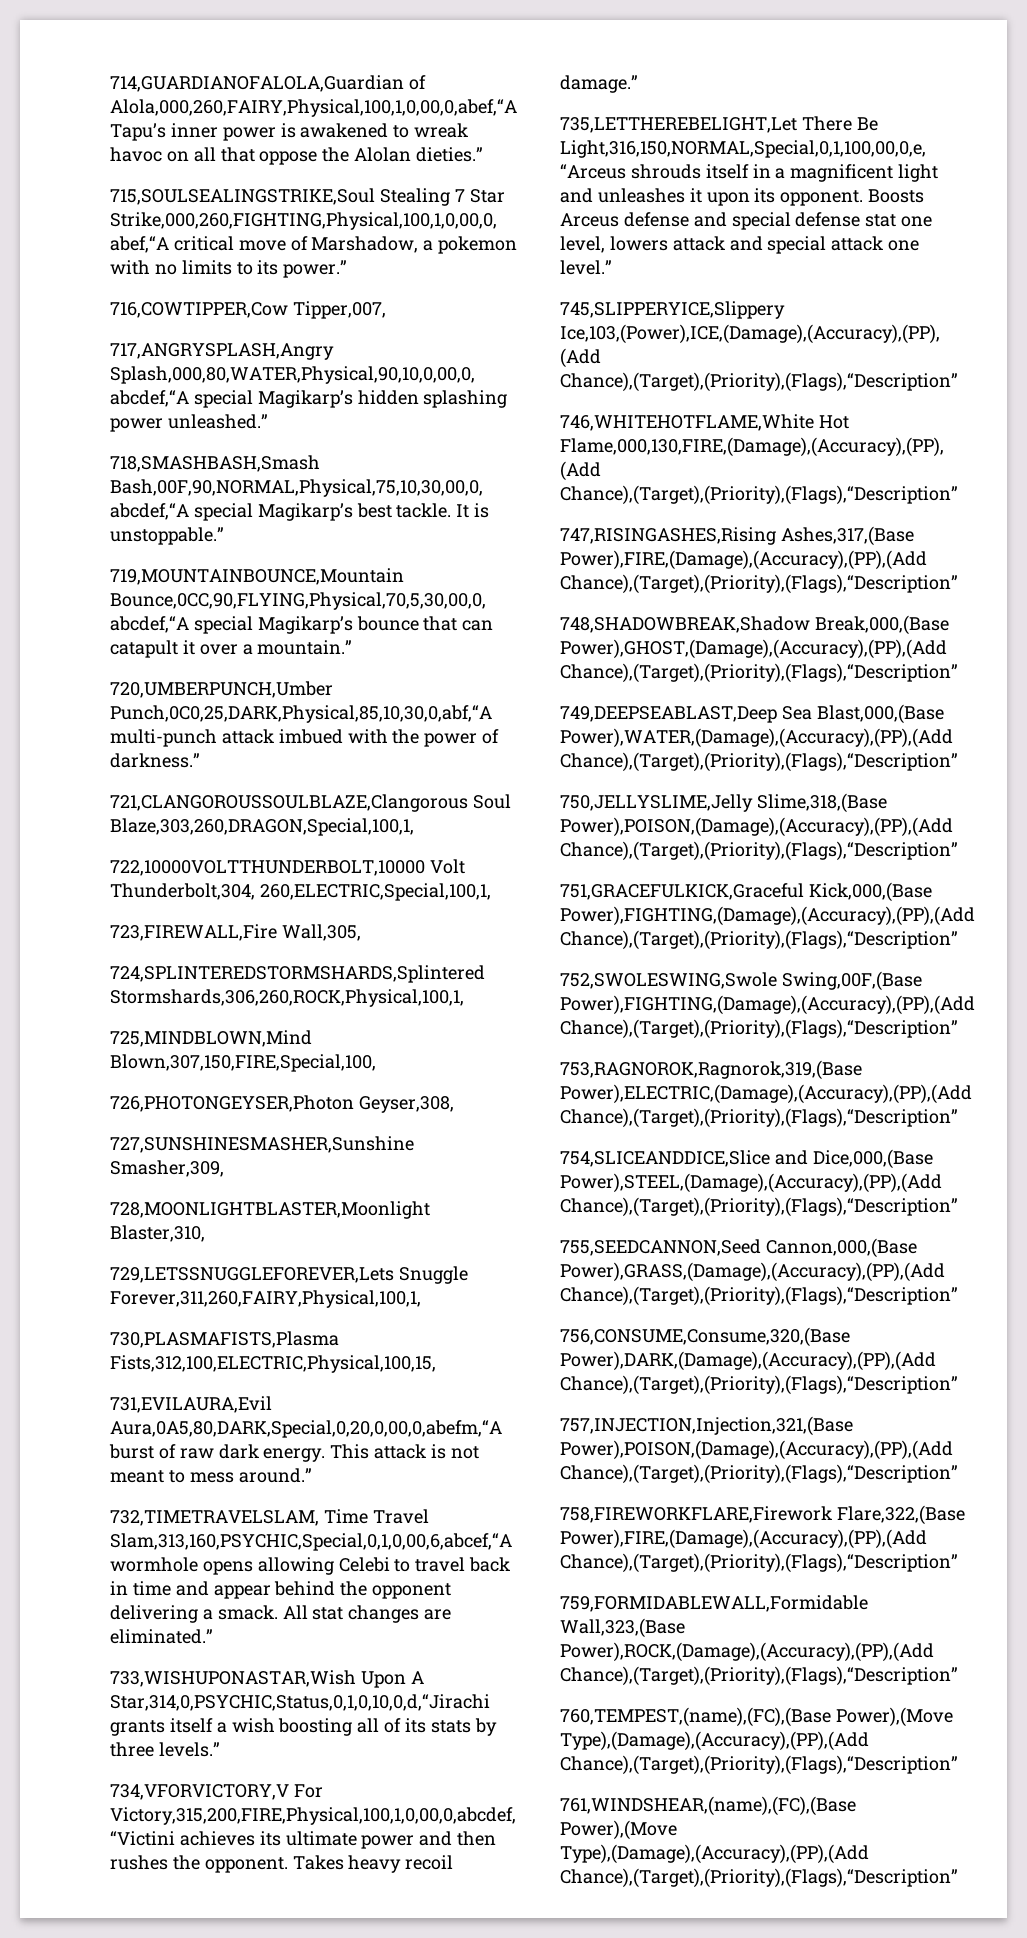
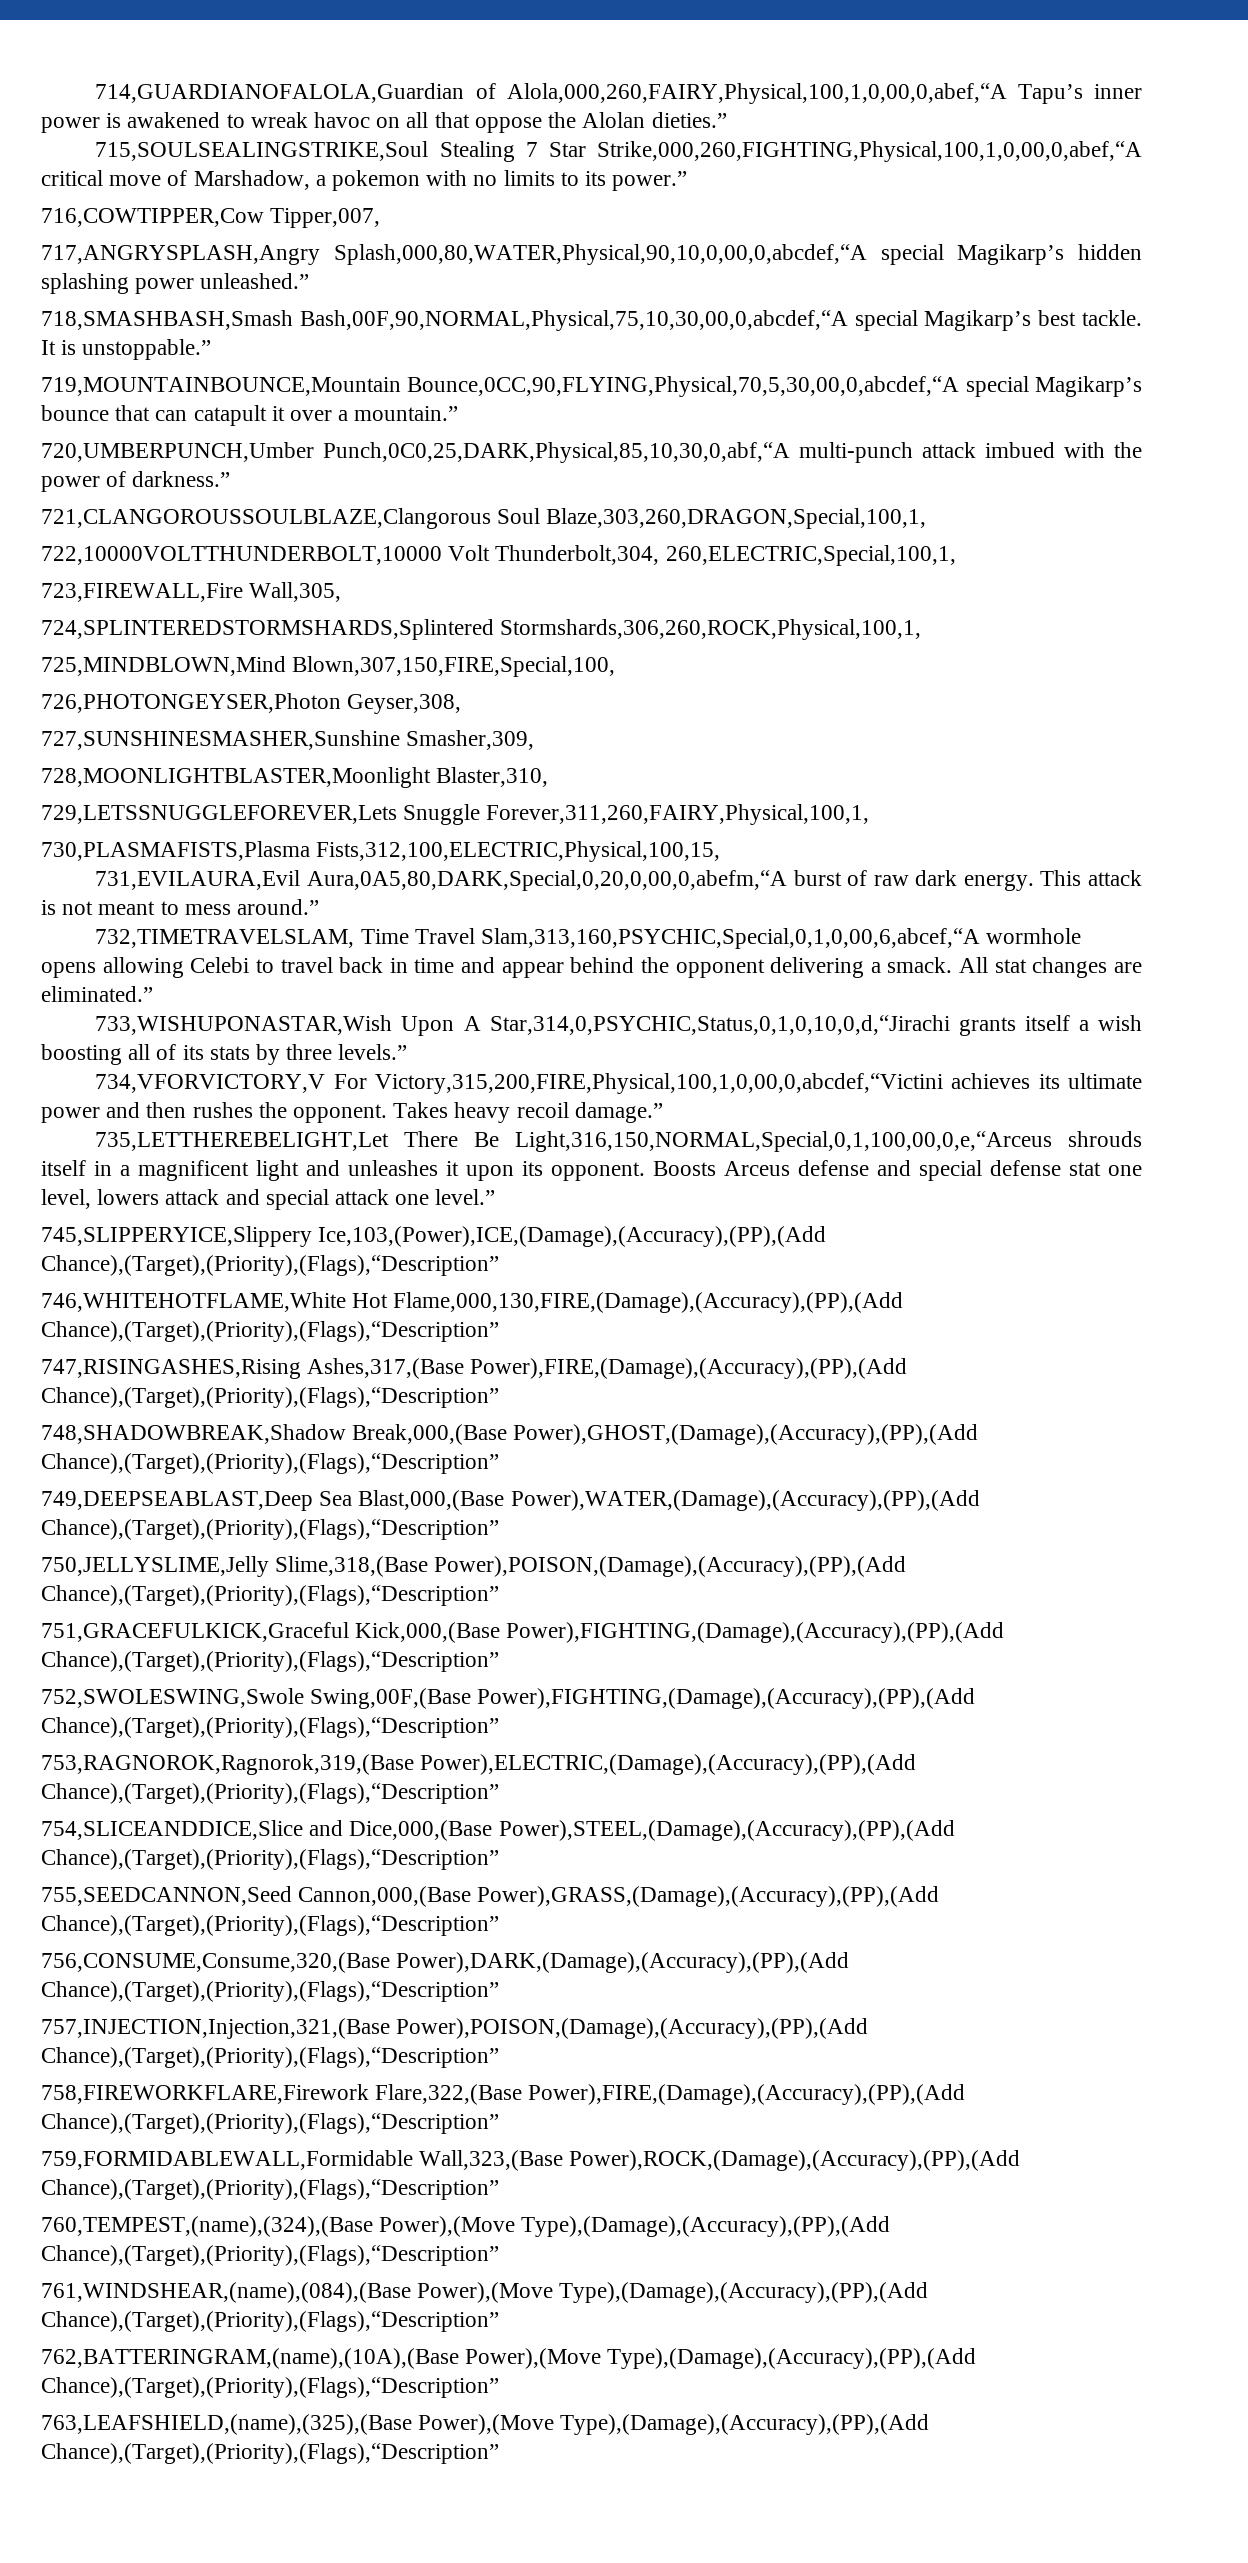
- 760,TEMPEST,(name),(FC),(Base Power),(Move Type),(Damage),(Accuracy),(PP),(Add Chance),(Target),(Priority),(Flags),“Description”
- 761,WINDSHEAR,(name),(FC),(Base Power),(Move Type),(Damage),(Accuracy),(PP),(Add Chance),(Target),(Priority),(Flags),“Description”
+ 760,TEMPEST,(name),(324),(Base Power),(Move Type),(Damage),(Accuracy),(PP),(Add Chance),(Target),(Priority),(Flags),“Description”
+ 761,WINDSHEAR,(name),(084),(Base Power),(Move Type),(Damage),(Accuracy),(PP),(Add Chance),(Target),(Priority),(Flags),“Description”
+ 762,BATTERINGRAM,(name),(10A),(Base Power),(Move Type),(Damage),(Accuracy),(PP),(Add Chance),(Target),(Priority),(Flags),“Description”
+ 763,LEAFSHIELD,(name),(325),(Base Power),(Move Type),(Damage),(Accuracy),(PP),(Add Chance),(Target),(Priority),(Flags),“Description”

